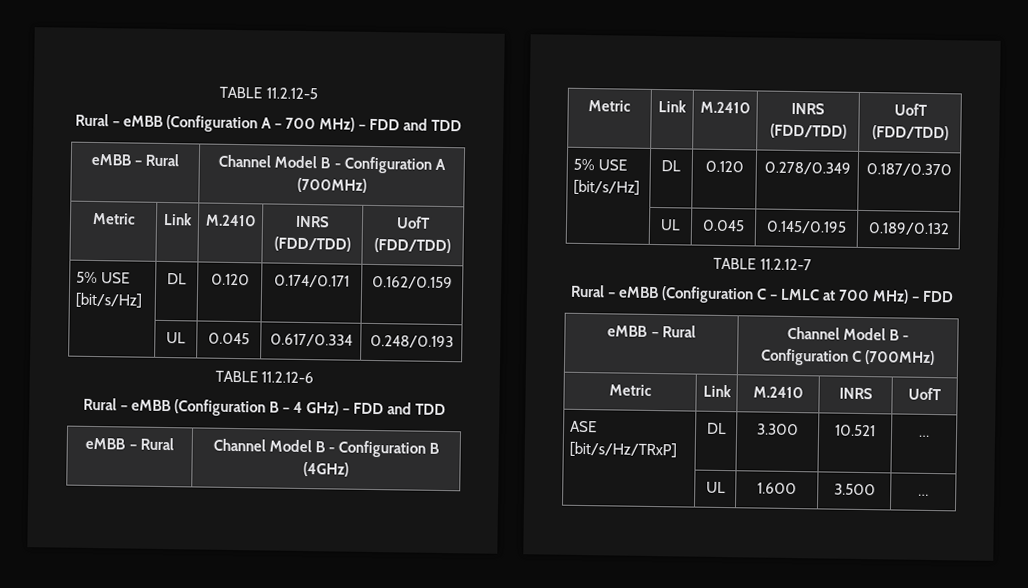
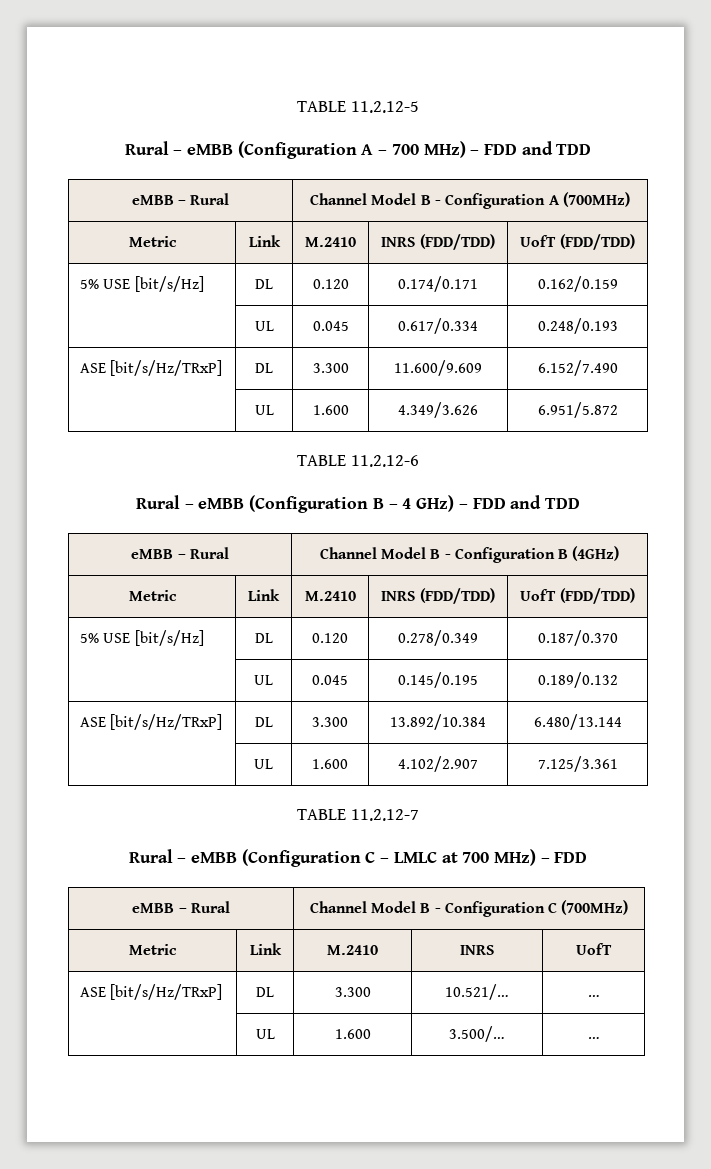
+ ASE [bit/s/Hz/TRxP] | DL | 3.300 | 11.600/9.609 | 6.152/7.490
+ | UL | 1.600 | 4.349/3.626 | 6.951/5.872
+ ASE [bit/s/Hz/TRxP] | DL | 3.300 | 13.892/10.384 | 6.480/13.144
+ | UL | 1.600 | 4.102/2.907 | 7.125/3.361
- ASE [bit/s/Hz/TRxP] | DL | 3.300 | 10.521 | …
+ ASE [bit/s/Hz/TRxP] | DL | 3.300 | 10.521/… | …
- | UL | 1.600 | 3.500 | …
+ | UL | 1.600 | 3.500/… | …

